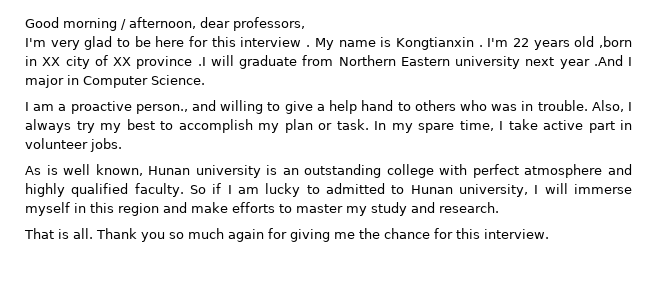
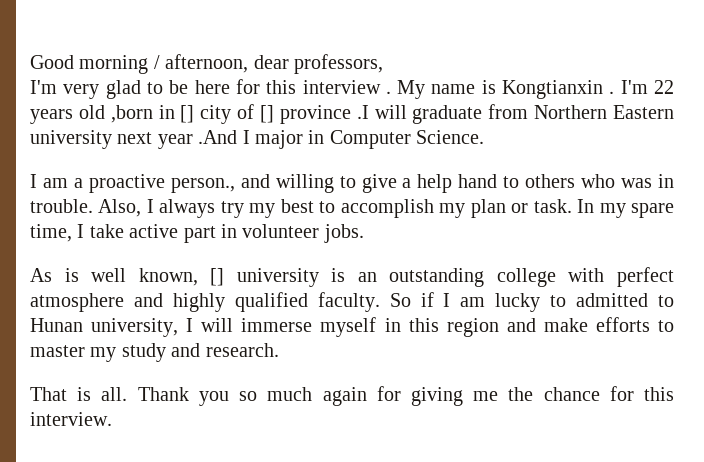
- I'm 22 years old ,born in XX city of XX province .I will graduate from Northern Eastern university next year .And I major in Computer Science.
+ I'm 22 years old ,born in [] city of [] province .I will graduate from Northern Eastern university next year .And I major in Computer Science.
- As is well known, Hunan university is an outstanding college with perfect atmosphere and highly qualified faculty.
+ As is well known, [] university is an outstanding college with perfect atmosphere and highly qualified faculty.

